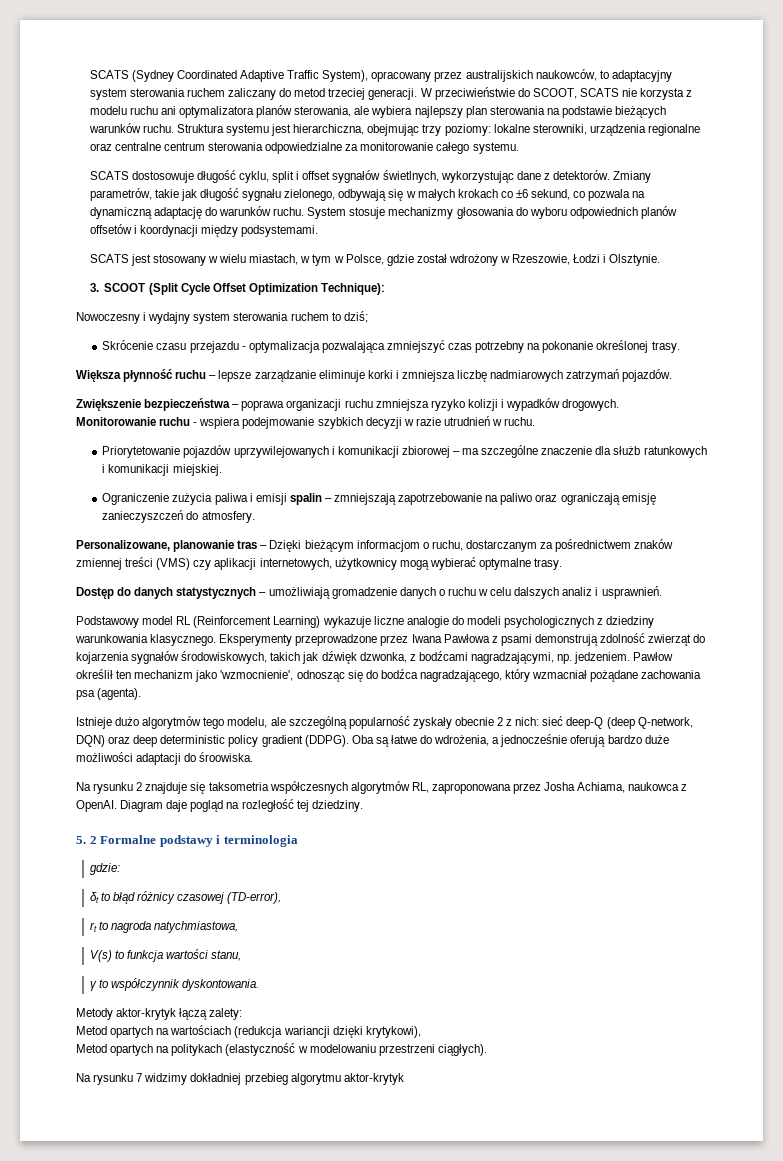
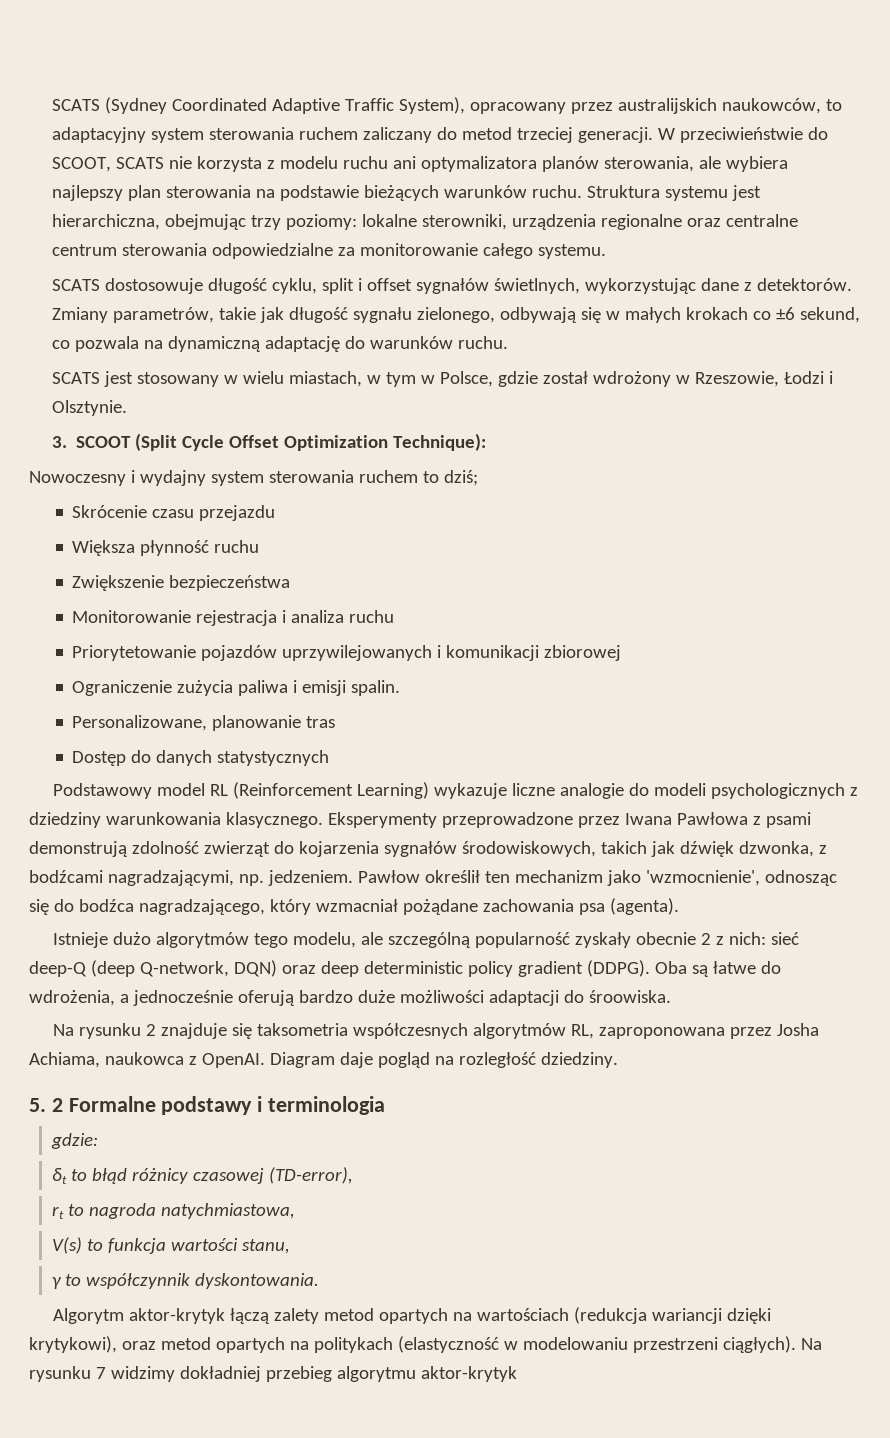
- System stosuje mechanizmy głosowania do wyboru odpowiednich planów offsetów i koordynacji między podsystemami.
- Skrócenie czasu przejazdu - optymalizacja pozwalająca zmniejszyć czas potrzebny na pokonanie określonej trasy.
- Większa płynność ruchu – lepsze zarządzanie eliminuje korki i zmniejsza liczbę nadmiarowych zatrzymań pojazdów.
- Zwiększenie bezpieczeństwa – poprawa organizacji ruchu zmniejsza ryzyko kolizji i wypadków drogowych.
- Monitorowanie ruchu - wspiera podejmowanie szybkich decyzji w razie utrudnień w ruchu.
+ Skrócenie czasu przejazdu
+ Większa płynność ruchu
+ Zwiększenie bezpieczeństwa
+ Monitorowanie rejestracja i analiza ruchu
- Priorytetowanie pojazdów uprzywilejowanych i komunikacji zbiorowej – ma szczególne znaczenie dla służb ratunkowych i komunikacji miejskiej.
+ Priorytetowanie pojazdów uprzywilejowanych i komunikacji zbiorowej
- Ograniczenie zużycia paliwa i emisji spalin – zmniejszają zapotrzebowanie na paliwo oraz ograniczają emisję zanieczyszczeń do atmosfery.
- Personalizowane, planowanie tras – Dzięki bieżącym informacjom o ruchu, dostarczanym za pośrednictwem znaków zmiennej treści (VMS) czy aplikacji internetowych, użytkownicy mogą wybierać optymalne trasy.
- Dostęp do danych statystycznych – umożliwiają gromadzenie danych o ruchu w celu dalszych analiz i usprawnień.
+ Ograniczenie zużycia paliwa i emisji spalin.
+ Personalizowane, planowanie tras
+ Dostęp do danych statystycznych
- Diagram daje pogląd na rozległość tej dziedziny.
+ Diagram daje pogląd na rozległość dziedziny.
- Metody aktor-krytyk łączą zalety:
- Metod opartych na wartościach (redukcja wariancji dzięki krytykowi),
- Metod opartych na politykach (elastyczność w modelowaniu przestrzeni ciągłych).
- Na rysunku 7 widzimy dokładniej przebieg algorytmu aktor-krytyk
+ Algorytm aktor-krytyk łączą zalety metod opartych na wartościach (redukcja wariancji dzięki krytykowi), oraz metod opartych na politykach (elastyczność w modelowaniu przestrzeni ciągłych). Na rysunku 7 widzimy dokładniej przebieg algorytmu aktor-krytyk

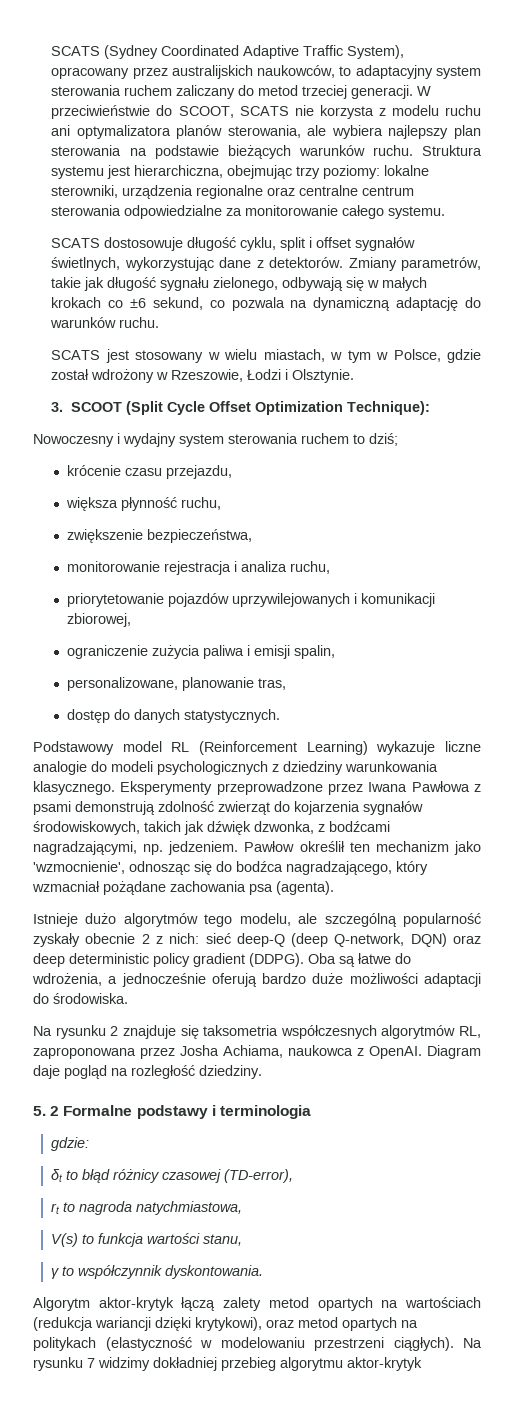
- Skrócenie czasu przejazdu
- Większa płynność ruchu
- Zwiększenie bezpieczeństwa
- Monitorowanie rejestracja i analiza ruchu
- Priorytetowanie pojazdów uprzywilejowanych i komunikacji zbiorowej
- Ograniczenie zużycia paliwa i emisji spalin.
- Personalizowane, planowanie tras
- Dostęp do danych statystycznych
+ krócenie czasu przejazdu,
+ większa płynność ruchu,
+ zwiększenie bezpieczeństwa,
+ monitorowanie rejestracja i analiza ruchu,
+ priorytetowanie pojazdów uprzywilejowanych i komunikacji zbiorowej,
+ ograniczenie zużycia paliwa i emisji spalin,
+ personalizowane, planowanie tras,
+ dostęp do danych statystycznych.
- Oba są łatwe do wdrożenia, a jednocześnie oferują bardzo duże możliwości adaptacji do śroowiska.
+ Oba są łatwe do wdrożenia, a jednocześnie oferują bardzo duże możliwości adaptacji do środowiska.

